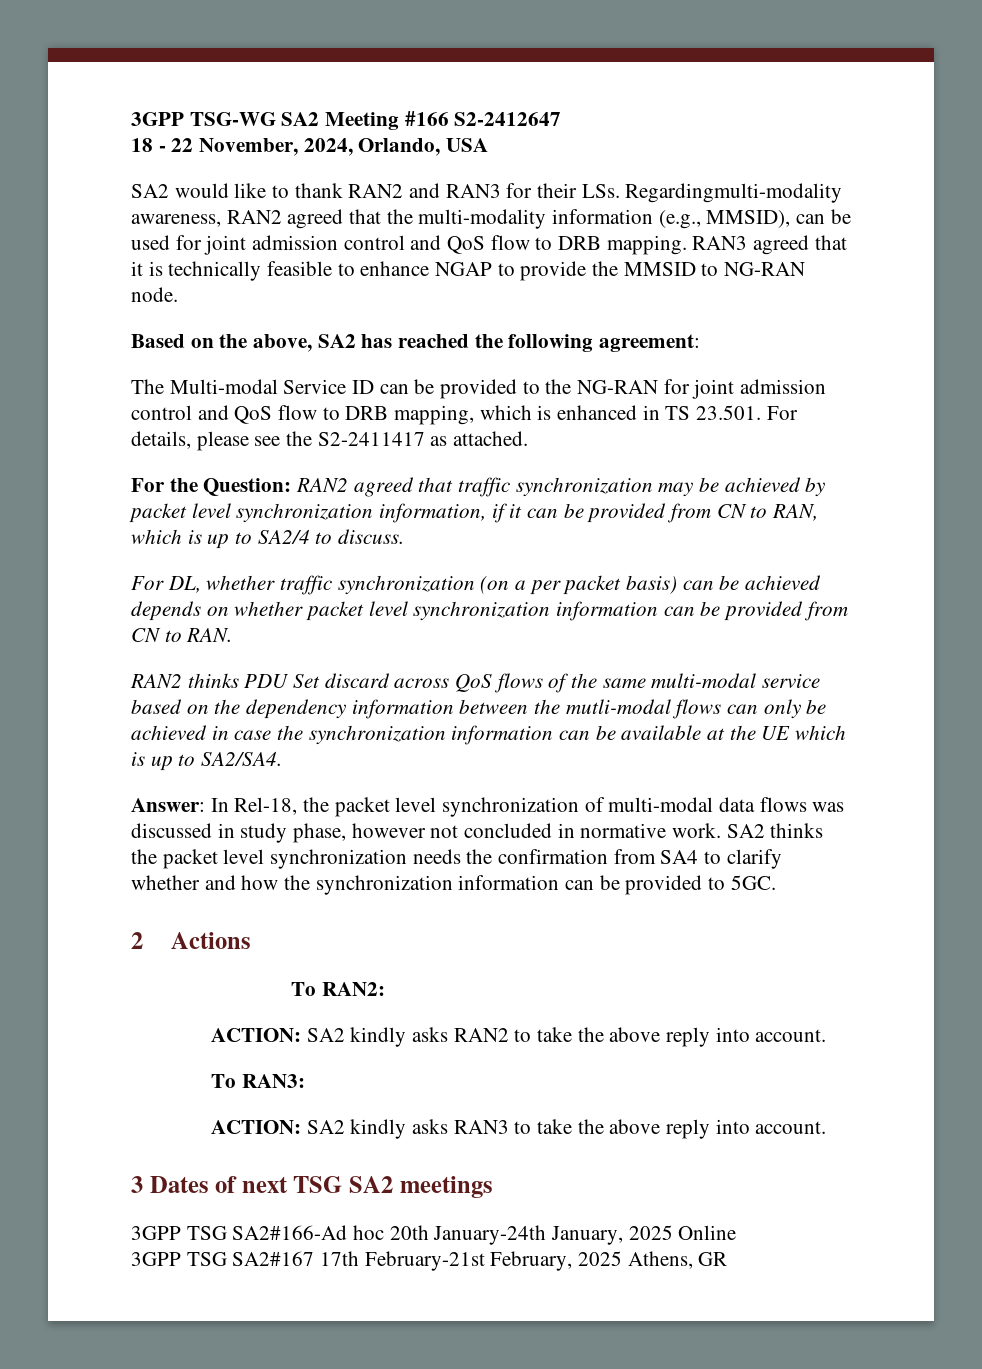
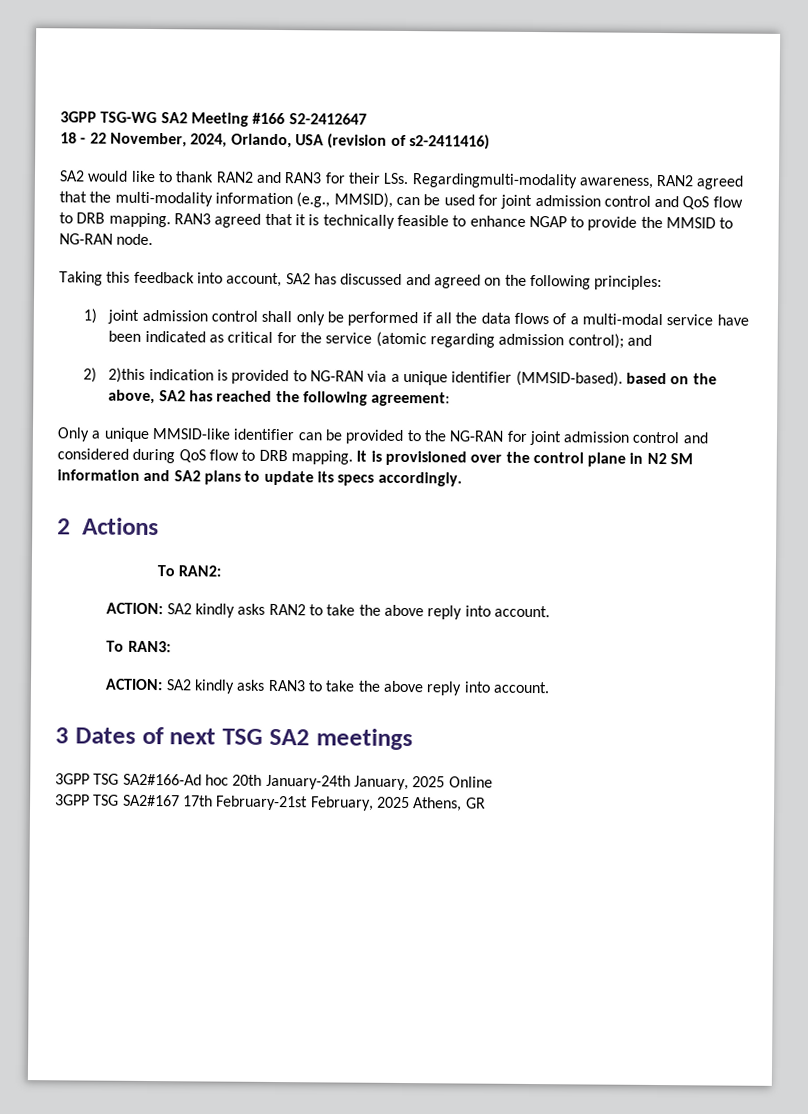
- 18 - 22 November, 2024, Orlando, USA
+ 18 - 22 November, 2024, Orlando, USA (revision of s2-2411416)
- Based on the above, SA2 has reached the following agreement:
+ Taking this feedback into account, SA2 has discussed and agreed on the following principles:
+ 1) joint admission control shall only be performed if all the data flows of a multi-modal service have been indicated as critical for the service (atomic regarding admission control); and
+ 2) 2)this indication is provided to NG-RAN via a unique identifier (MMSID-based). based on the above, SA2 has reached the following agreement:
- The Multi-modal Service ID can be provided to the NG-RAN for joint admission control and QoS flow to DRB mapping, which is enhanced in TS 23.501. For details, please see the S2-2411417 as attached.
- For the Question: RAN2 agreed that traffic synchronization may be achieved by packet level synchronization information, if it can be provided from CN to RAN, which is up to SA2/4 to discuss.
- For DL, whether traffic synchronization (on a per packet basis) can be achieved depends on whether packet level synchronization information can be provided from CN to RAN.
- RAN2 thinks PDU Set discard across QoS flows of the same multi-modal service based on the dependency information between the mutli-modal flows can only be achieved in case the synchronization information can be available at the UE which is up to SA2/SA4.
- Answer: In Rel-18, the packet level synchronization of multi-modal data flows was discussed in study phase, however not concluded in normative work. SA2 thinks the packet level synchronization needs the confirmation from SA4 to clarify whether and how the synchronization information can be provided to 5GC.
+ Only a unique MMSID-like identifier can be provided to the NG-RAN for joint admission control and considered during QoS flow to DRB mapping. It is provisioned over the control plane in N2 SM information and SA2 plans to update its specs accordingly.

